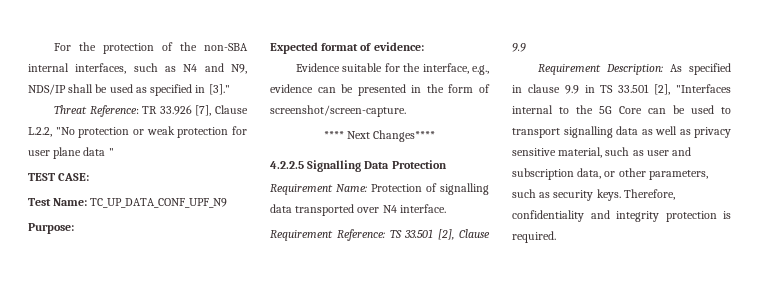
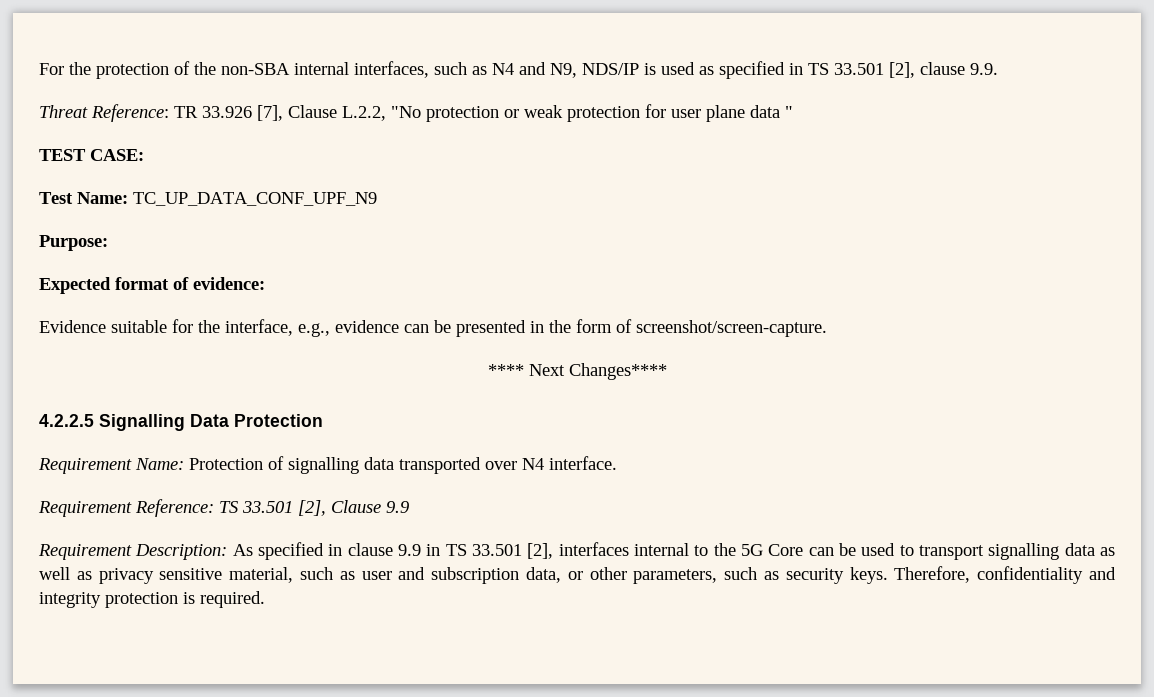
- For the protection of the non-SBA internal interfaces, such as N4 and N9, NDS/IP shall be used as specified in [3]."
+ For the protection of the non-SBA internal interfaces, such as N4 and N9, NDS/IP is used as specified in TS 33.501 [2], clause 9.9.
- Requirement Description: As specified in clause 9.9 in TS 33.501 [2], "Interfaces internal to the 5G Core can be used to transport signalling data as well as privacy sensitive material, such as user and subscription data, or other parameters, such as security keys.
+ Requirement Description: As specified in clause 9.9 in TS 33.501 [2], interfaces internal to the 5G Core can be used to transport signalling data as well as privacy sensitive material, such as user and subscription data, or other parameters, such as security keys.

